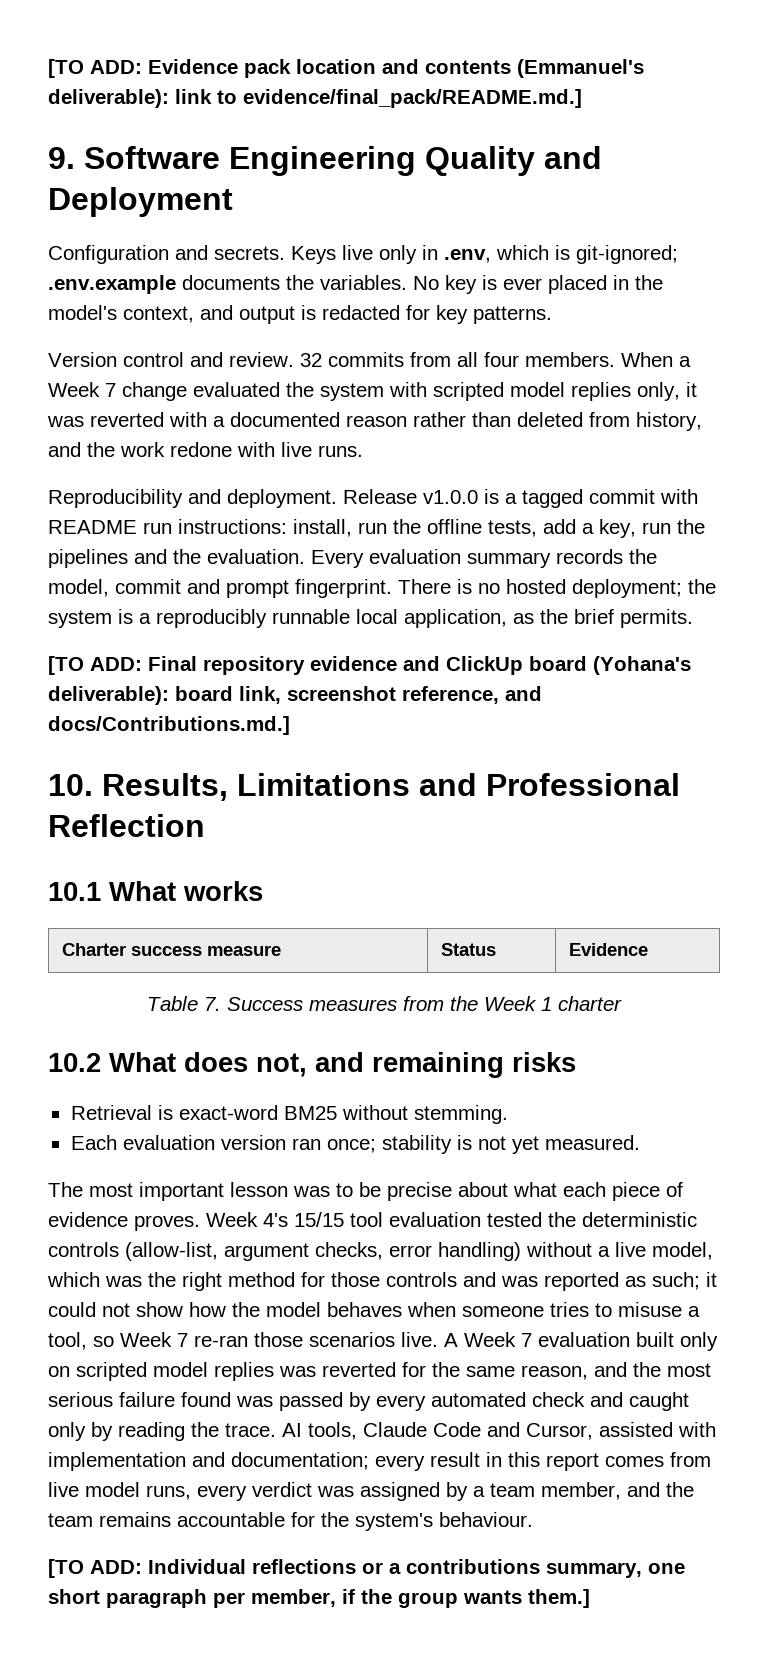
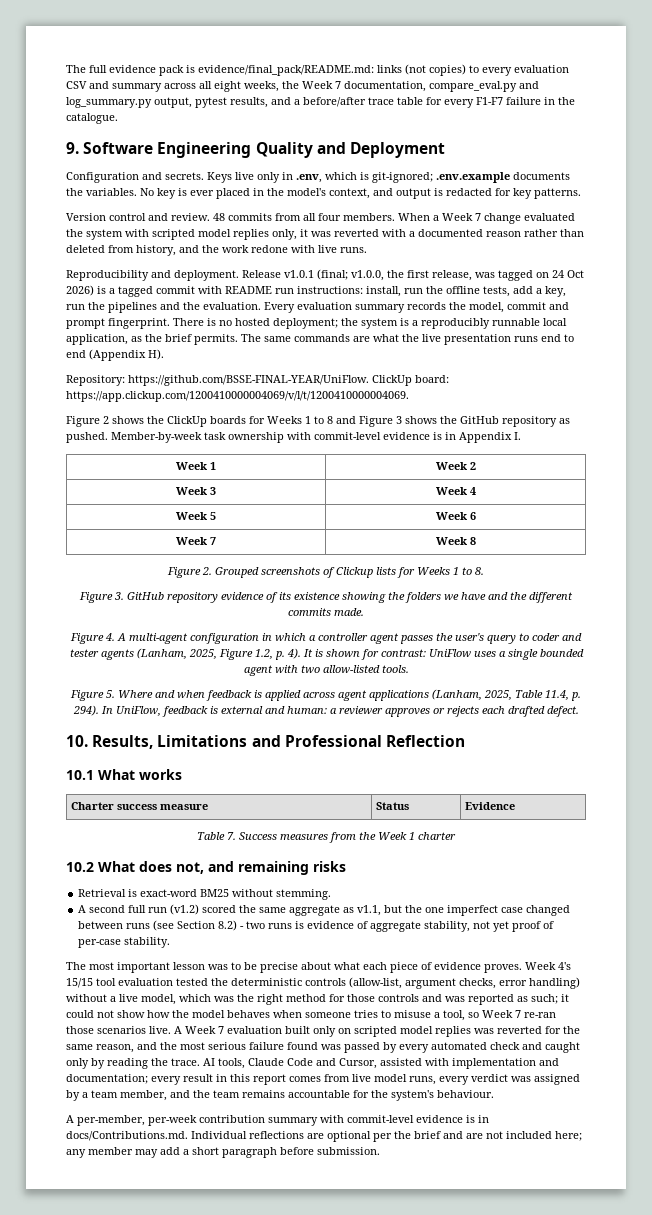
- [TO ADD: Evidence pack location and contents (Emmanuel's deliverable): link to evidence/final_pack/README.md.]
+ The full evidence pack is evidence/final_pack/README.md: links (not copies) to every evaluation CSV and summary across all eight weeks, the Week 7 documentation, compare_eval.py and log_summary.py output, pytest results, and a before/after trace table for every F1-F7 failure in the catalogue.
- 32 commits from all four members.
+ 48 commits from all four members.
- Release v1.0.0 is a tagged commit with README run instructions: install, run the offline tests, add a key, run the pipelines and the evaluation.
+ Release v1.0.1 (final; v1.0.0, the first release, was tagged on 24 Oct 2026) is a tagged commit with README run instructions: install, run the offline tests, add a key, run the pipelines and the evaluation.
- There is no hosted deployment; the system is a reproducibly runnable local application, as the brief permits.
- [TO ADD: Final repository evidence and ClickUp board (Yohana's deliverable): board link, screenshot reference, and docs/Contributions.md.]
+ There is no hosted deployment; the system is a reproducibly runnable local application, as the brief permits. The same commands are what the live presentation runs end to end (Appendix H).
+ Repository: https://github.com/BSSE-FINAL-YEAR/UniFlow. ClickUp board: https://app.clickup.com/1200410000004069/v/l/t/1200410000004069.
+ Figure 2 shows the ClickUp boards for Weeks 1 to 8 and Figure 3 shows the GitHub repository as pushed. Member-by-week task ownership with commit-level evidence is in Appendix I.
+ Week 1 | Week 2
+ Week 3 | Week 4
+ Week 5 | Week 6
+ Week 7 | Week 8
+ Figure 2. Grouped screenshots of Clickup lists for Weeks 1 to 8.
+ Figure 3. GitHub repository evidence of its existence showing the folders we have and the different commits made.
+ Figure 4. A multi-agent configuration in which a controller agent passes the user's query to coder and tester agents (Lanham, 2025, Figure 1.2, p. 4). It is shown for contrast: UniFlow uses a single bounded agent with two allow-listed tools.
+ Figure 5. Where and when feedback is applied across agent applications (Lanham, 2025, Table 11.4, p. 294). In UniFlow, feedback is external and human: a reviewer approves or rejects each drafted defect.
- Each evaluation version ran once; stability is not yet measured.
+ A second full run (v1.2) scored the same aggregate as v1.1, but the one imperfect case changed between runs (see Section 8.2) - two runs is evidence of aggregate stability, not yet proof of per-case stability.
- [TO ADD: Individual reflections or a contributions summary, one short paragraph per member, if the group wants them.]
+ A per-member, per-week contribution summary with commit-level evidence is in docs/Contributions.md. Individual reflections are optional per the brief and are not included here; any member may add a short paragraph before submission.

